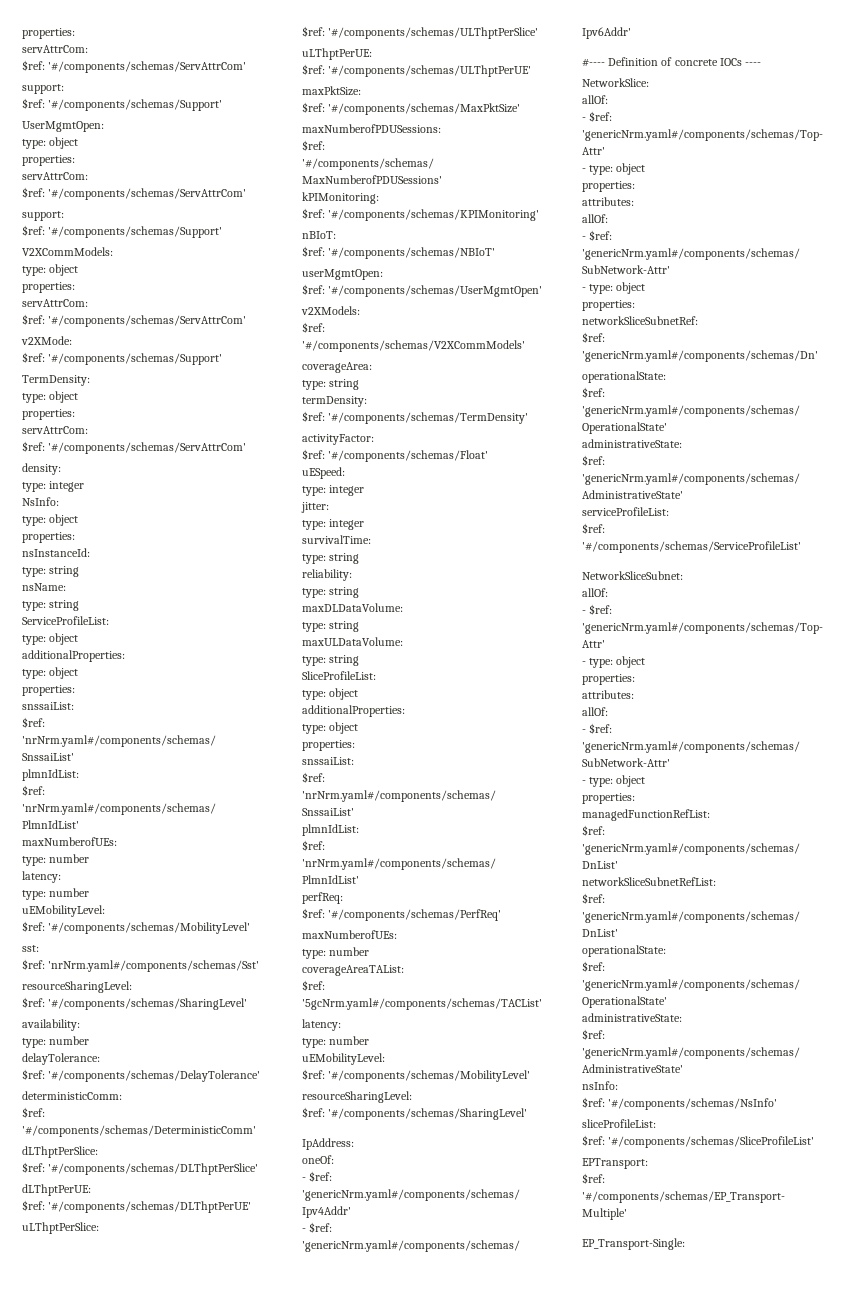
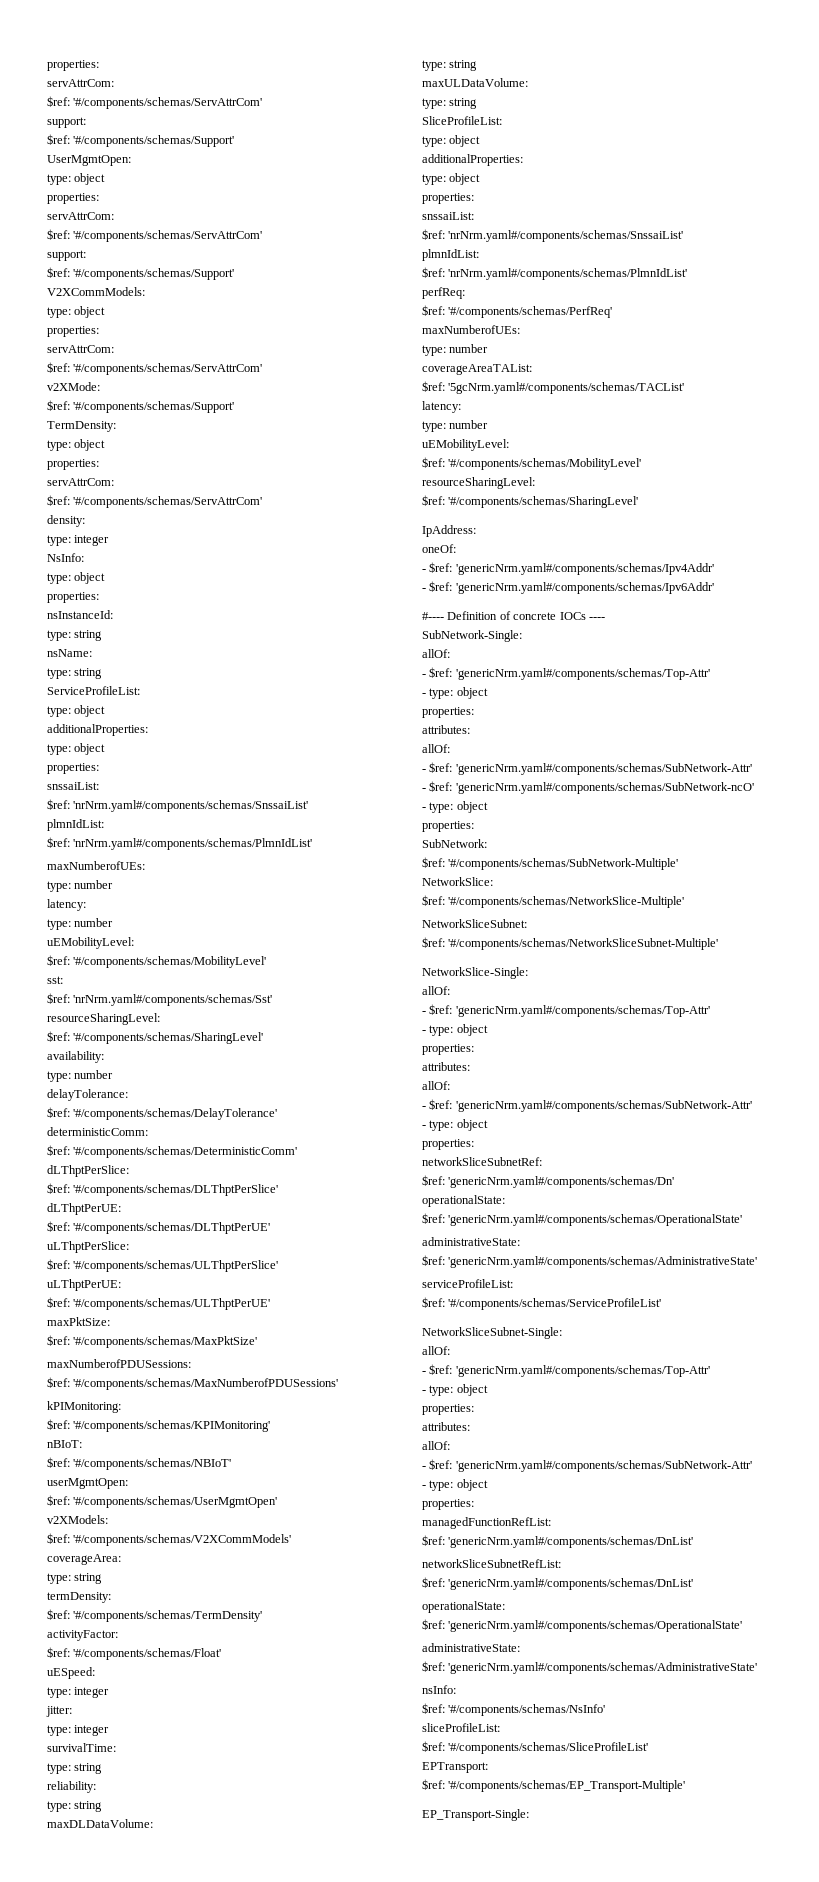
+ SubNetwork-Single:
+ allOf:
+ - $ref: 'genericNrm.yaml#/components/schemas/Top-Attr'
+ - type: object
+ properties:
+ attributes:
+ allOf:
+ - $ref: 'genericNrm.yaml#/components/schemas/SubNetwork-Attr'
+ - $ref: 'genericNrm.yaml#/components/schemas/SubNetwork-ncO'
+ - type: object
+ properties:
+ SubNetwork:
+ $ref: '#/components/schemas/SubNetwork-Multiple'
  NetworkSlice:
+ $ref: '#/components/schemas/NetworkSlice-Multiple'
+ NetworkSliceSubnet:
+ $ref: '#/components/schemas/NetworkSliceSubnet-Multiple'
+ NetworkSlice-Single:
- NetworkSliceSubnet:
+ NetworkSliceSubnet-Single:

